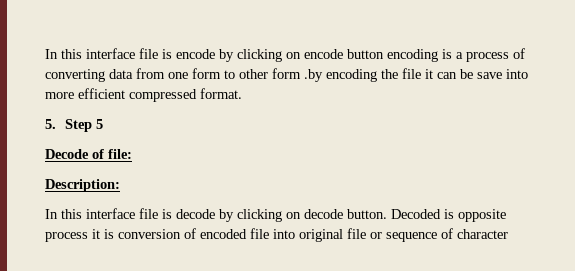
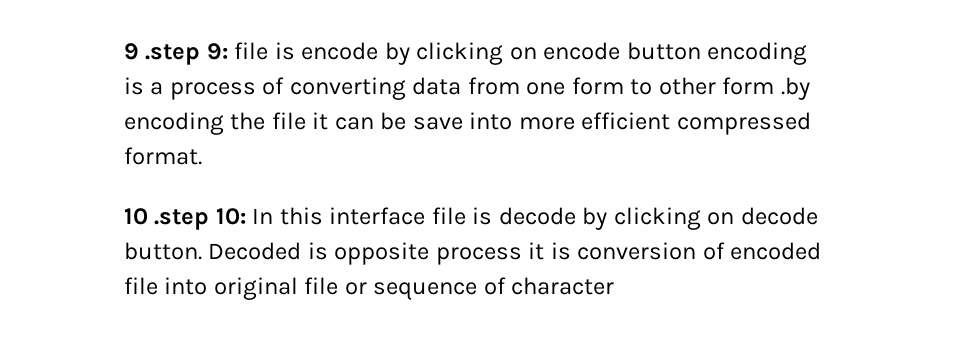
- In this interface file is encode by clicking on encode button encoding is a process of converting data from one form to other form .by encoding the file it can be save into more efficient compressed format.
+ 9 .step 9: file is encode by clicking on encode button encoding is a process of converting data from one form to other form .by encoding the file it can be save into more efficient compressed format.
- 5. Step 5
- Decode of file:
- Description:
- In this interface file is decode by clicking on decode button.
+ 10 .step 10: In this interface file is decode by clicking on decode button.

